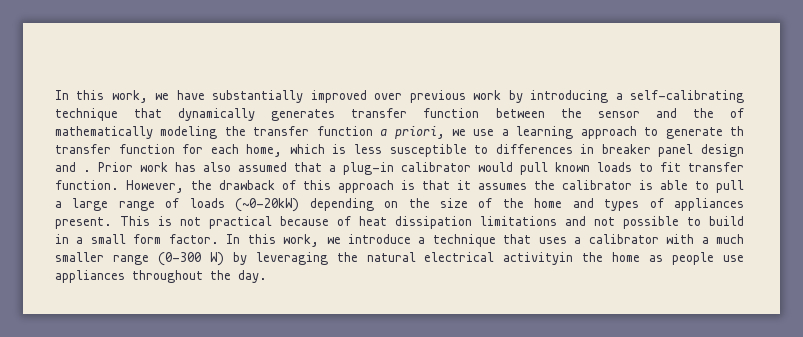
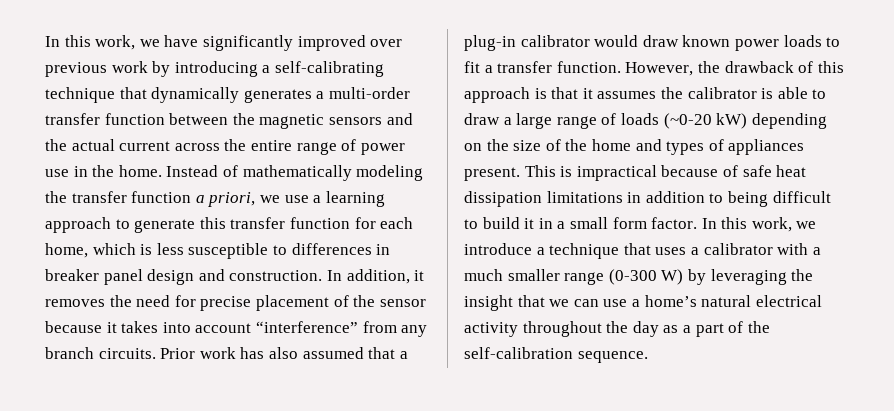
- In this work, we have substantially improved over previous work by introducing a self-calibrating technique that dynamically generates transfer function between the sensor and the of mathematically modeling the transfer function a priori, we use a learning approach to generate th transfer function for each home, which is less susceptible to differences in breaker panel design and .
+ In this work, we have significantly improved over previous work by introducing a self-calibrating technique that dynamically generates a multi-order transfer function between the magnetic sensors and the actual current across the entire range of power use in the home. Instead of mathematically modeling the transfer function a priori, we use a learning approach to generate this transfer function for each home, which is less susceptible to differences in breaker panel design and construction. In addition, it removes the need for precise placement of the sensor because it takes into account “interference” from any branch circuits.
- Prior work has also assumed that a plug-in calibrator would pull known loads to fit transfer function.
+ Prior work has also assumed that a plug-in calibrator would draw known power loads to fit a transfer function.
- However, the drawback of this approach is that it assumes the calibrator is able to pull a large range of loads (~0-20kW) depending on the size of the home and types of appliances present.
+ However, the drawback of this approach is that it assumes the calibrator is able to draw a large range of loads (~0-20 kW) depending on the size of the home and types of appliances present.
- This is not practical because of heat dissipation limitations and not possible to build in a small form factor.
+ This is impractical because of safe heat dissipation limitations in addition to being difficult to build it in a small form factor.
- In this work, we introduce a technique that uses a calibrator with a much smaller range (0-300 W) by leveraging the natural electrical activityin the home as people use appliances throughout the day.
+ In this work, we introduce a technique that uses a calibrator with a much smaller range (0-300 W) by leveraging the insight that we can use a home’s natural electrical activity throughout the day as a part of the self-calibration sequence.

